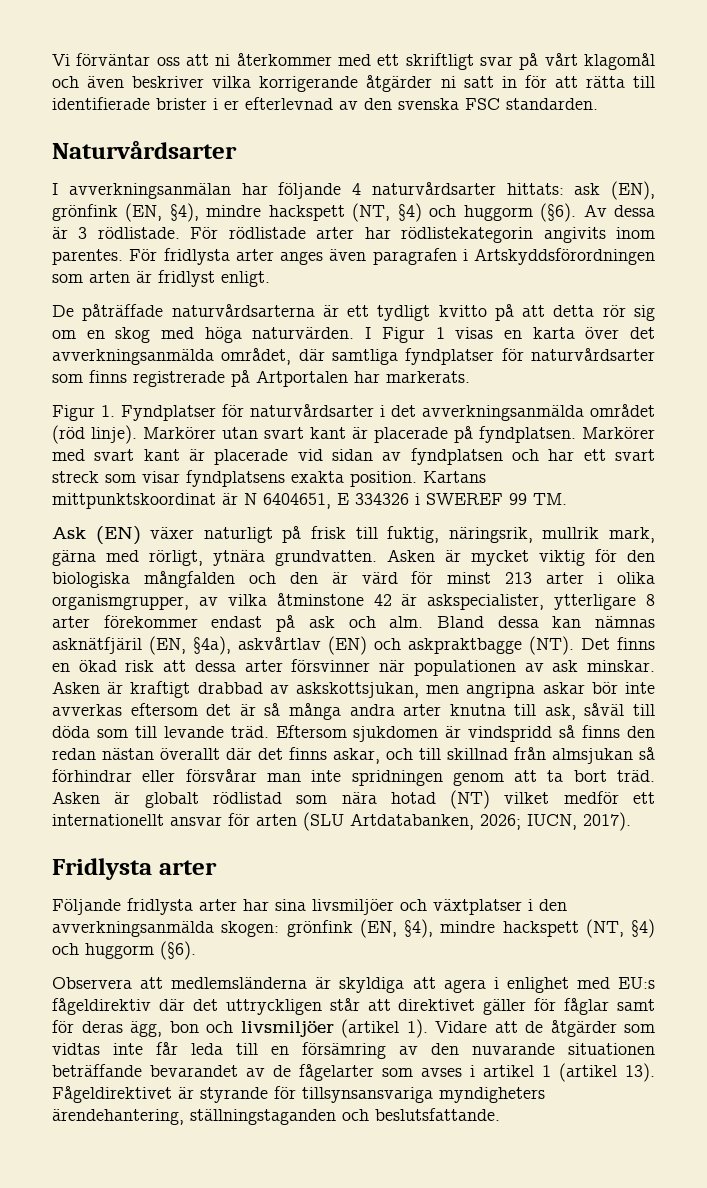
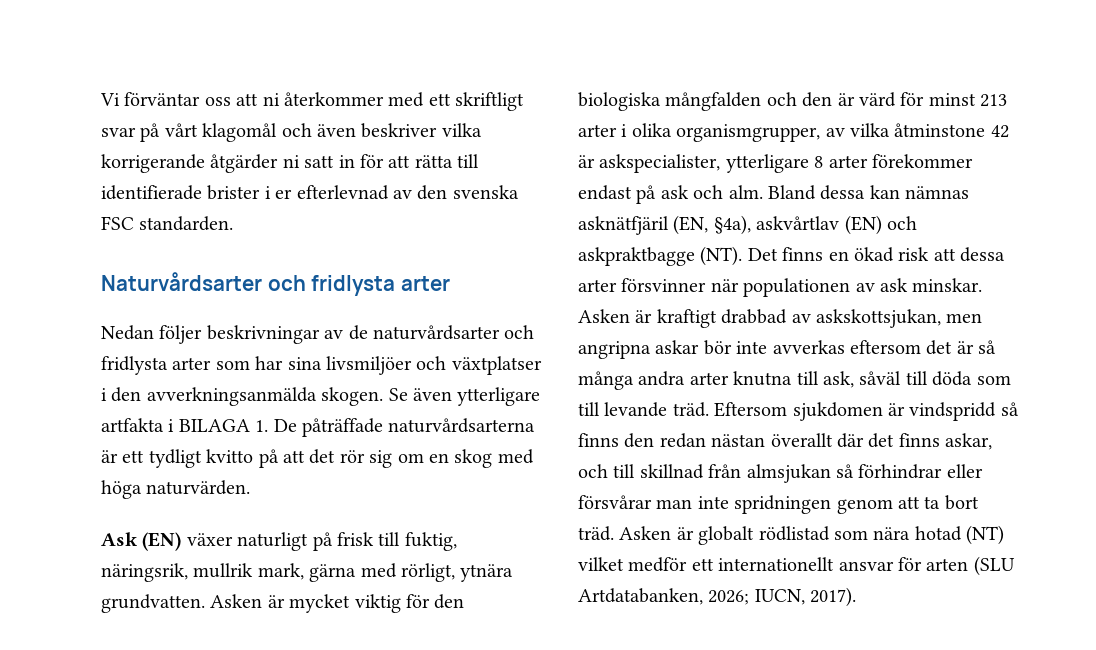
- Naturvårdsarter
- I avverkningsanmälan har följande 4 naturvårdsarter hittats: ask (EN), grönfink (EN, §4), mindre hackspett (NT, §4) och huggorm (§6). Av dessa är 3 rödlistade. För rödlistade arter har rödlistekategorin angivits inom parentes. För fridlysta arter anges även paragrafen i Artskyddsförordningen som arten är fridlyst enligt.
- De påträffade naturvårdsarterna är ett tydligt kvitto på att detta rör sig om en skog med höga naturvärden. I Figur 1 visas en karta över det avverkningsanmälda området, där samtliga fyndplatser för naturvårdsarter som finns registrerade på Artportalen har markerats.
- Figur 1. Fyndplatser för naturvårdsarter i det avverkningsanmälda området (röd linje). Markörer utan svart kant är placerade på fyndplatsen. Markörer med svart kant är placerade vid sidan av fyndplatsen och har ett svart streck som visar fyndplatsens exakta position. Kartans mittpunktskoordinat är N 6404651, E 334326 i SWEREF 99 TM.
+ Naturvårdsarter och fridlysta arter
+ Nedan följer beskrivningar av de naturvårdsarter och fridlysta arter som har sina livsmiljöer och växtplatser i den avverkningsanmälda skogen. Se även ytterligare artfakta i BILAGA 1. De påträffade naturvårdsarterna är ett tydligt kvitto på att det rör sig om en skog med höga naturvärden.
- Fridlysta arter
- Följande fridlysta arter har sina livsmiljöer och växtplatser i den avverkningsanmälda skogen: grönfink (EN, §4), mindre hackspett (NT, §4) och huggorm (§6).
- Observera att medlemsländerna är skyldiga att agera i enlighet med EU:s fågeldirektiv där det uttryckligen står att direktivet gäller för fåglar samt för deras ägg, bon och livsmiljöer (artikel 1). Vidare att de åtgärder som vidtas inte får leda till en försämring av den nuvarande situationen beträffande bevarandet av de fågelarter som avses i artikel 1 (artikel 13). Fågeldirektivet är styrande för tillsynsansvariga myndigheters ärendehantering, ställningstaganden och beslutsfattande.

